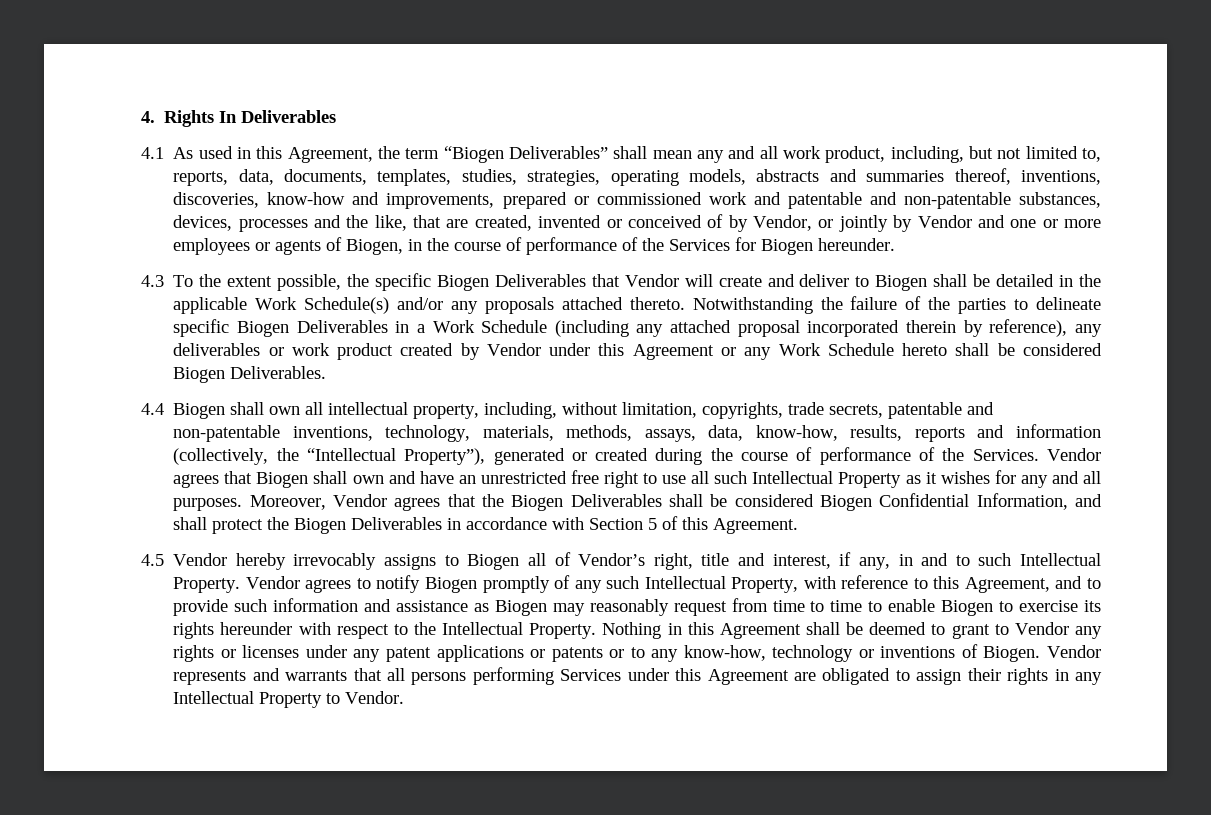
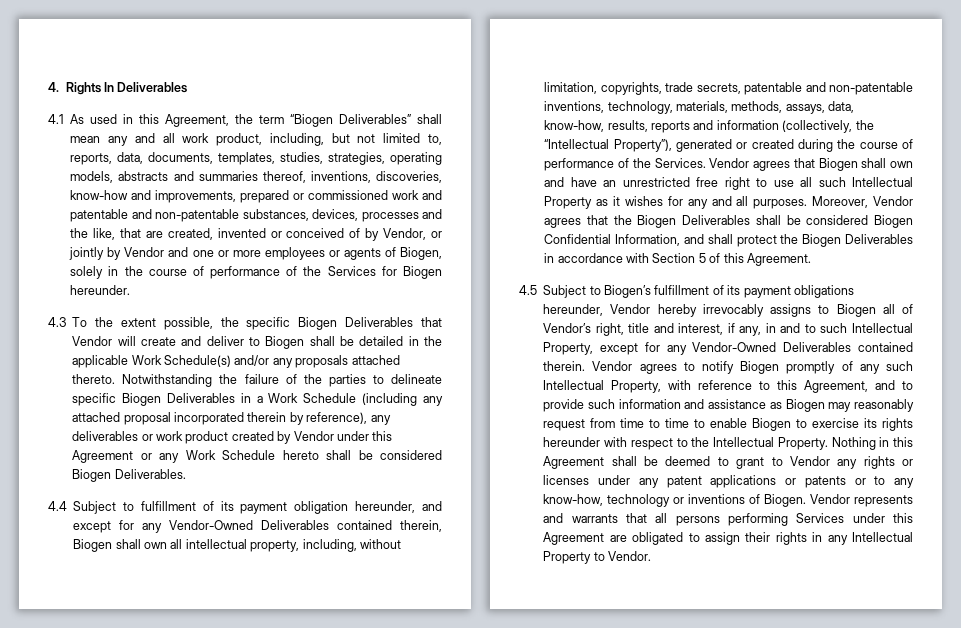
- 4.1 As used in this Agreement, the term “Biogen Deliverables” shall mean any and all work product, including, but not limited to, reports, data, documents, templates, studies, strategies, operating models, abstracts and summaries thereof, inventions, discoveries, know-how and improvements, prepared or commissioned work and patentable and non-patentable substances, devices, processes and the like, that are created, invented or conceived of by Vendor, or jointly by Vendor and one or more employees or agents of Biogen, in the course of performance of the Services for Biogen hereunder.
+ 4.1 As used in this Agreement, the term “Biogen Deliverables” shall mean any and all work product, including, but not limited to, reports, data, documents, templates, studies, strategies, operating models, abstracts and summaries thereof, inventions, discoveries, know-how and improvements, prepared or commissioned work and patentable and non-patentable substances, devices, processes and the like, that are created, invented or conceived of by Vendor, or jointly by Vendor and one or more employees or agents of Biogen, solely in the course of performance of the Services for Biogen hereunder.
- 4.4 Biogen shall own all intellectual property, including, without limitation, copyrights, trade secrets, patentable and non-patentable inventions, technology, materials, methods, assays, data, know-how, results, reports and information (collectively, the “Intellectual Property”), generated or created during the course of performance of the Services.
+ 4.4 Subject to fulfillment of its payment obligation hereunder, and except for any Vendor-Owned Deliverables contained therein, Biogen shall own all intellectual property, including, without limitation, copyrights, trade secrets, patentable and non-patentable inventions, technology, materials, methods, assays, data, know-how, results, reports and information (collectively, the “Intellectual Property”), generated or created during the course of performance of the Services.
- 4.5 Vendor hereby irrevocably assigns to Biogen all of Vendor’s right, title and interest, if any, in and to such Intellectual Property.
+ 4.5 Subject to Biogen’s fulfillment of its payment obligations hereunder, Vendor hereby irrevocably assigns to Biogen all of Vendor’s right, title and interest, if any, in and to such Intellectual Property, except for any Vendor-Owned Deliverables contained therein.

